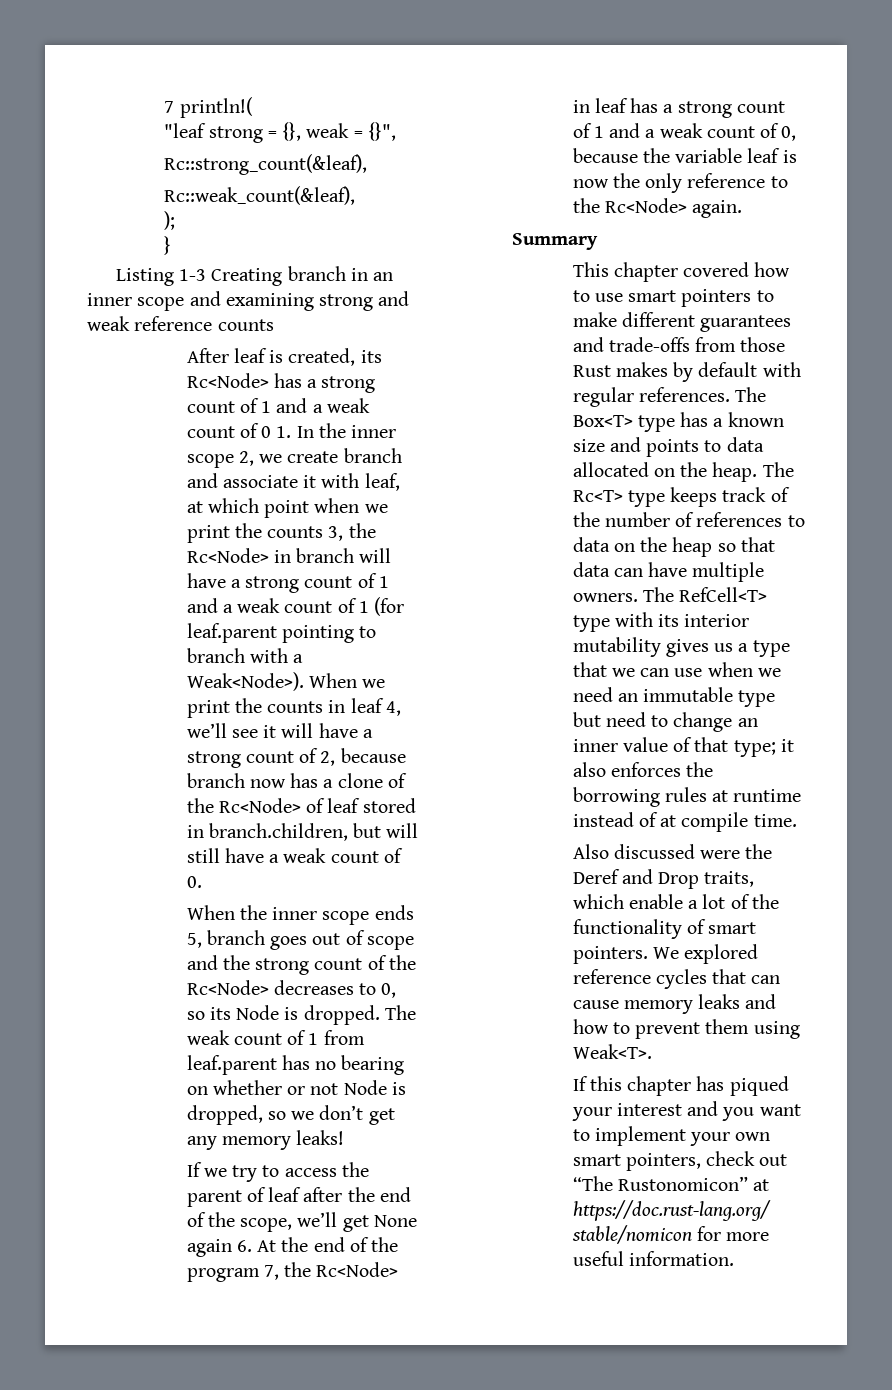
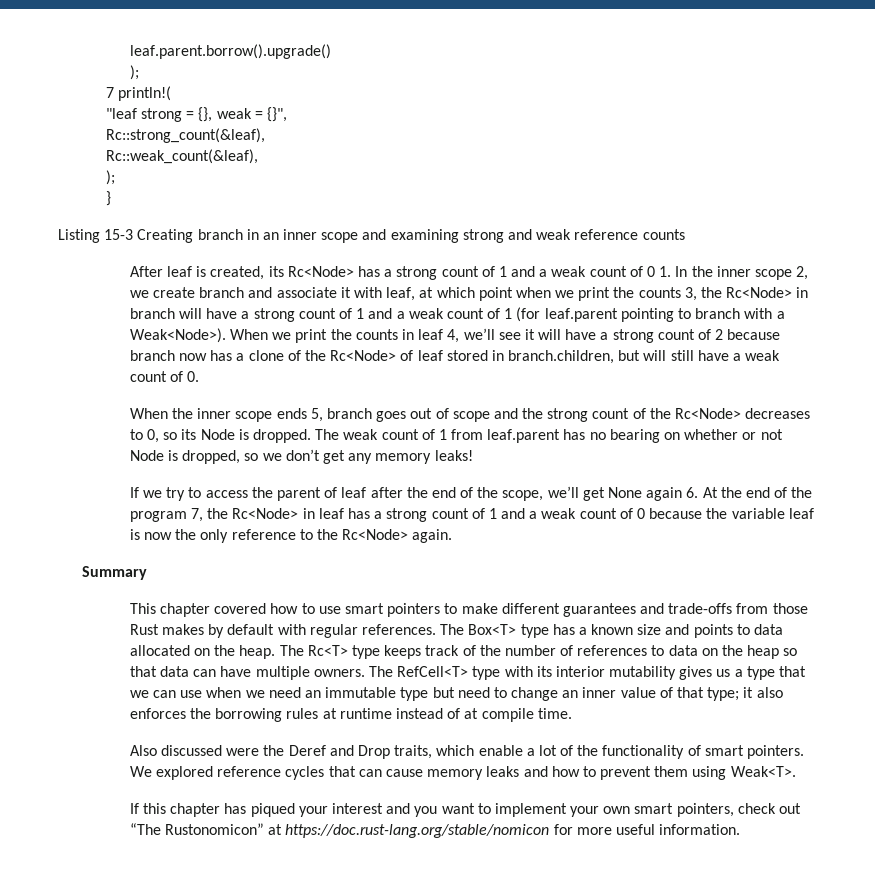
+ leaf.parent.borrow().upgrade()
+ );
- Listing 1-3 Creating branch in an inner scope and examining strong and weak reference counts
+ Listing 15-3 Creating branch in an inner scope and examining strong and weak reference counts
- When we print the counts in leaf 4, we’ll see it will have a strong count of 2, because branch now has a clone of the Rc<Node> of leaf stored in branch.children, but will still have a weak count of 0.
+ When we print the counts in leaf 4, we’ll see it will have a strong count of 2 because branch now has a clone of the Rc<Node> of leaf stored in branch.children, but will still have a weak count of 0.
- If we try to access the parent of leaf after the end of the scope, we’ll get None again 6. At the end of the program 7, the Rc<Node> in leaf has a strong count of 1 and a weak count of 0, because the variable leaf is now the only reference to the Rc<Node> again.
+ If we try to access the parent of leaf after the end of the scope, we’ll get None again 6. At the end of the program 7, the Rc<Node> in leaf has a strong count of 1 and a weak count of 0 because the variable leaf is now the only reference to the Rc<Node> again.

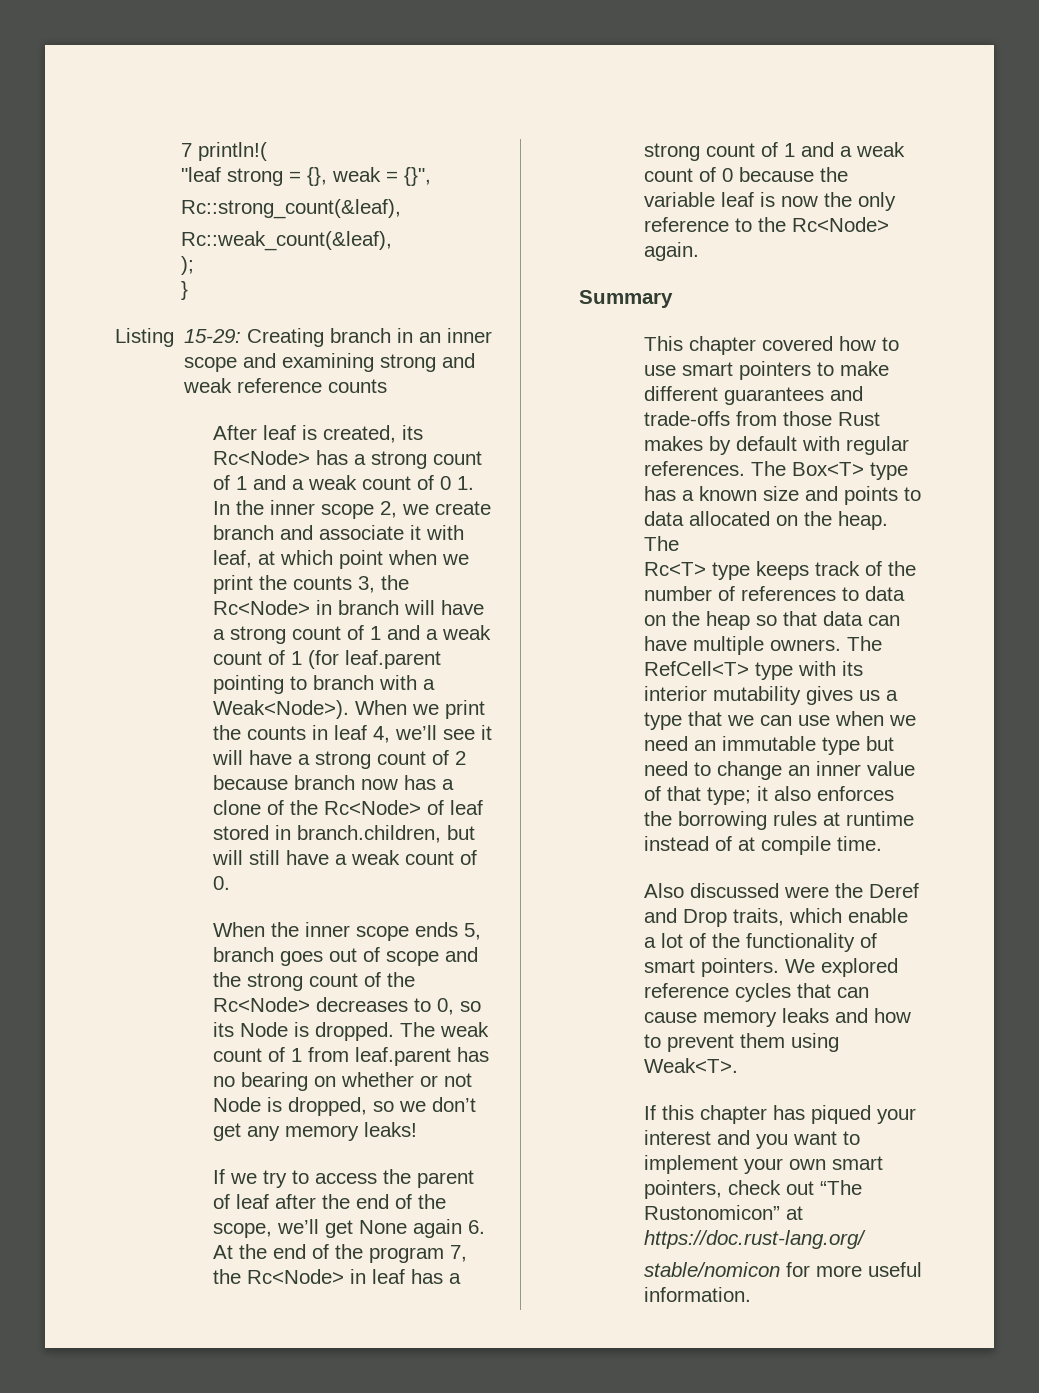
- leaf.parent.borrow().upgrade()
- );
- Listing 15-3 Creating branch in an inner scope and examining strong and weak reference counts
+ Listing 15-29: Creating branch in an inner scope and examining strong and weak reference counts
- The Box<T> type has a known size and points to data allocated on the heap. The Rc<T> type keeps track of the number of references to data on the heap so that data can have multiple owners.
+ The Box<T> type has a known size and points to data allocated on the heap. The
+ Rc<T> type keeps track of the number of references to data on the heap so that data can have multiple owners.
- If this chapter has piqued your interest and you want to implement your own smart pointers, check out “The Rustonomicon” at https://doc.rust-lang.org/stable/nomicon for more useful information.
+ If this chapter has piqued your interest and you want to implement your own smart pointers, check out “The Rustonomicon” at https://doc.rust-lang.org/
+ stable/nomicon for more useful information.

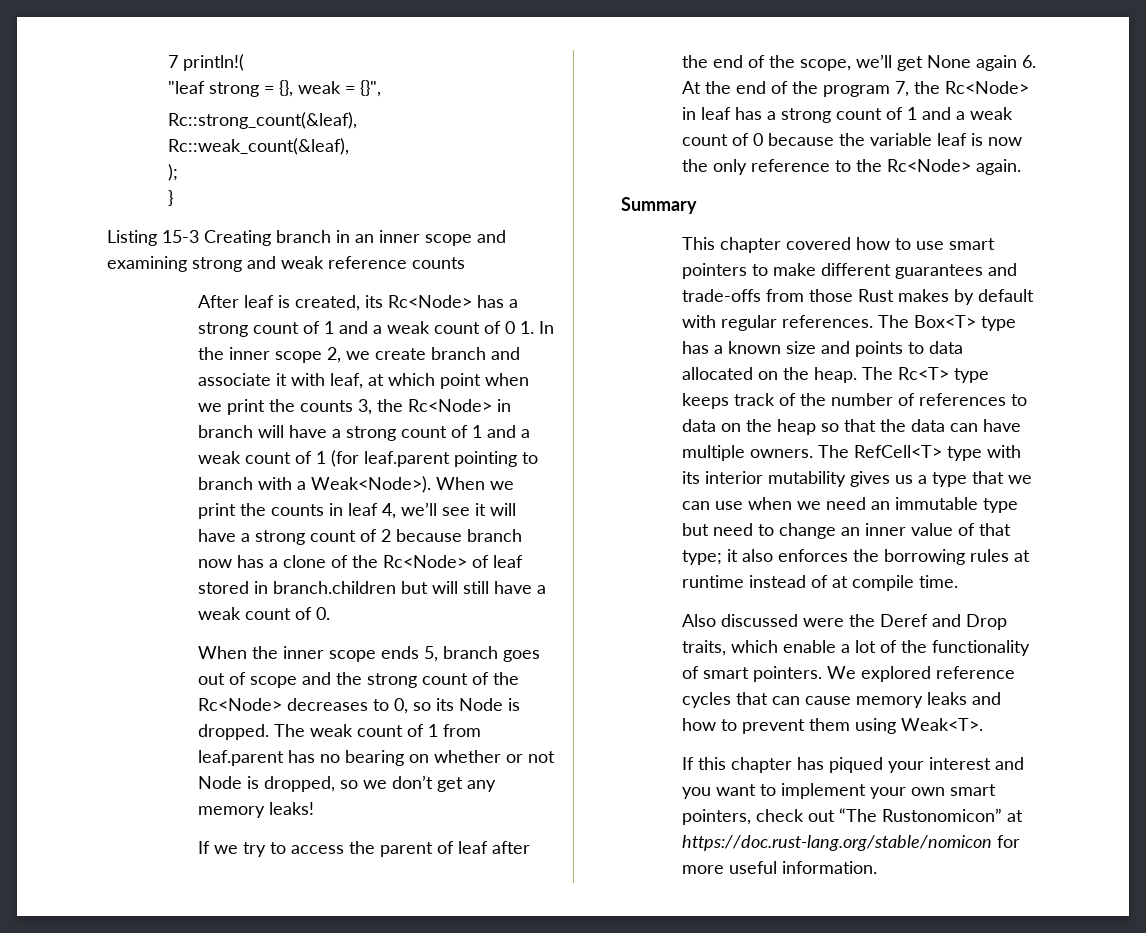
- Listing 15-29: Creating branch in an inner scope and examining strong and weak reference counts
+ Listing 15-3 Creating branch in an inner scope and examining strong and weak reference counts
- When we print the counts in leaf 4, we’ll see it will have a strong count of 2 because branch now has a clone of the Rc<Node> of leaf stored in branch.children, but will still have a weak count of 0.
+ When we print the counts in leaf 4, we’ll see it will have a strong count of 2 because branch now has a clone of the Rc<Node> of leaf stored in branch.children but will still have a weak count of 0.
- The Box<T> type has a known size and points to data allocated on the heap. The
- Rc<T> type keeps track of the number of references to data on the heap so that data can have multiple owners.
+ The Box<T> type has a known size and points to data allocated on the heap. The Rc<T> type keeps track of the number of references to data on the heap so that the data can have multiple owners.
- If this chapter has piqued your interest and you want to implement your own smart pointers, check out “The Rustonomicon” at https://doc.rust-lang.org/
- stable/nomicon for more useful information.
+ If this chapter has piqued your interest and you want to implement your own smart pointers, check out “The Rustonomicon” at https://doc.rust-lang.org/stable/nomicon for more useful information.

